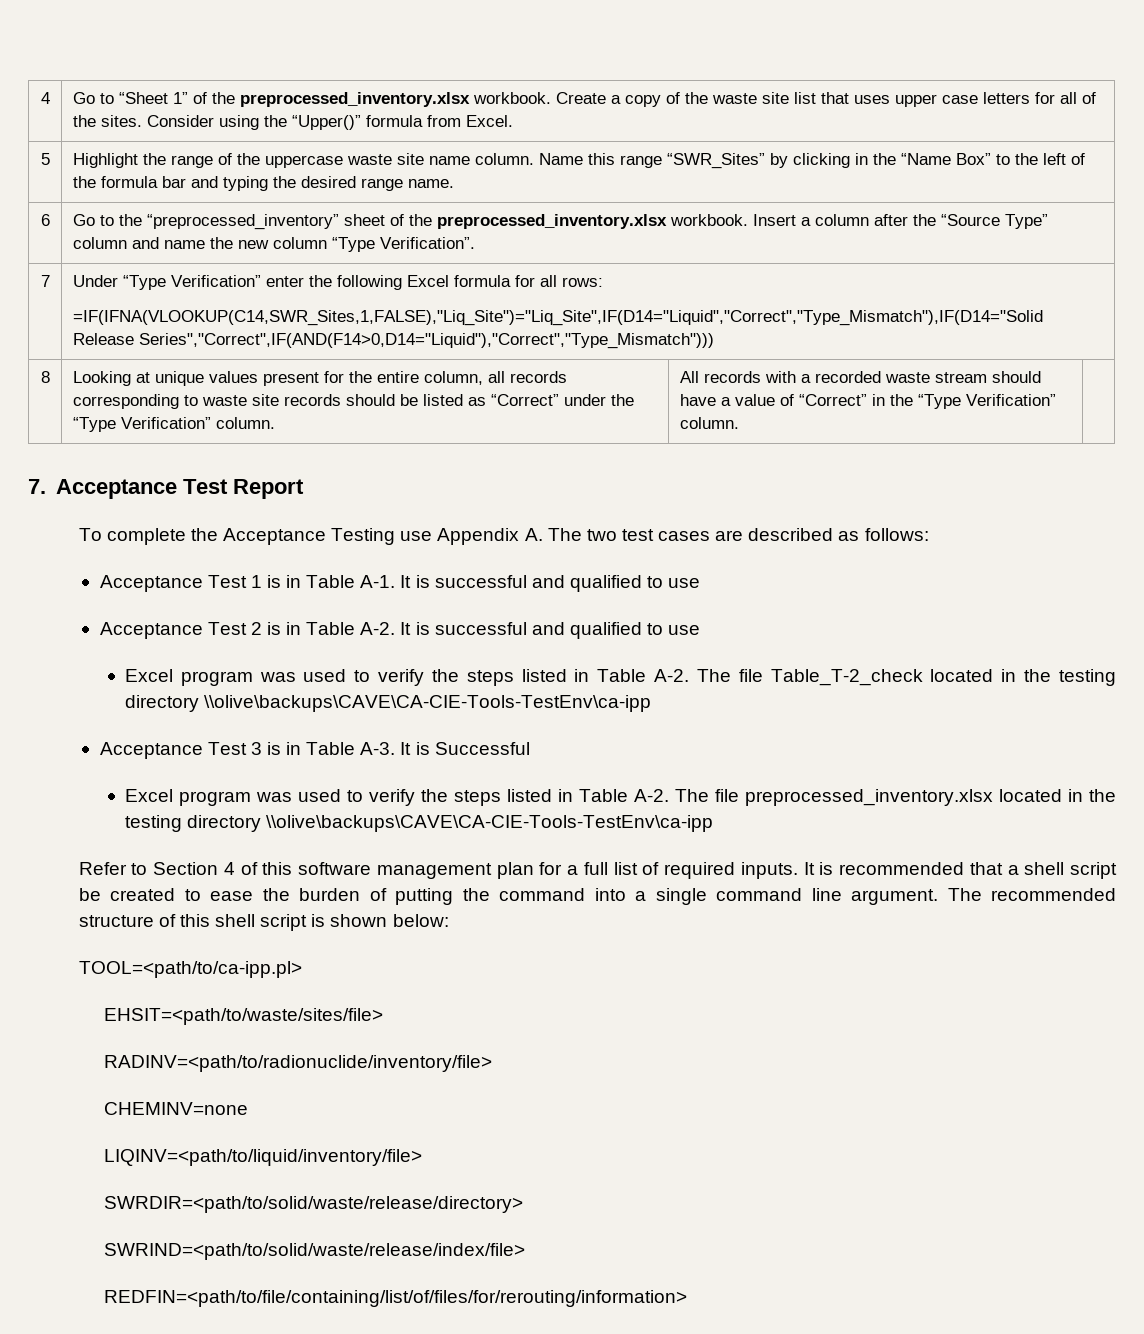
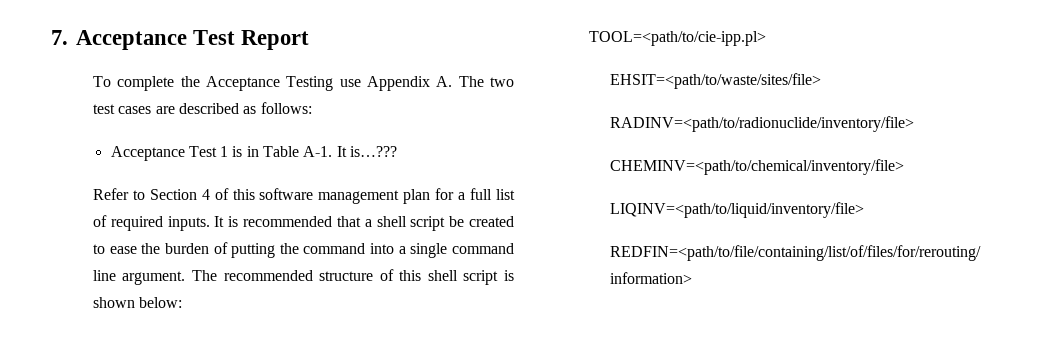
- 4 | Go to “Sheet 1” of the preprocessed_inventory.xlsx workbook. Create a copy of the waste site list that uses upper case letters for all of the sites. Consider using the “Upper()” formula from Excel.
- 5 | Highlight the range of the uppercase waste site name column. Name this range “SWR_Sites” by clicking in the “Name Box” to the left of the formula bar and typing the desired range name.
- 6 | Go to the “preprocessed_inventory” sheet of the preprocessed_inventory.xlsx workbook. Insert a column after the “Source Type” column and name the new column “Type Verification”.
- 7 | Under “Type Verification” enter the following Excel formula for all rows:
- =IF(IFNA(VLOOKUP(C14,SWR_Sites,1,FALSE),"Liq_Site")="Liq_Site",IF(D14="Liquid","Correct","Type_Mismatch"),IF(D14="Solid Release Series","Correct",IF(AND(F14>0,D14="Liquid"),"Correct","Type_Mismatch")))
- 8 | Looking at unique values present for the entire column, all records corresponding to waste site records should be listed as “Correct” under the “Type Verification” column. | All records with a recorded waste stream should have a value of “Correct” in the “Type Verification” column.
- Acceptance Test 1 is in Table A-1. It is successful and qualified to use
- Acceptance Test 2 is in Table A-2. It is successful and qualified to use
- Excel program was used to verify the steps listed in Table A-2. The file Table_T-2_check located in the testing directory \\olive\backups\CAVE\CA-CIE-Tools-TestEnv\ca-ipp
- Acceptance Test 3 is in Table A-3. It is Successful
- Excel program was used to verify the steps listed in Table A-2. The file preprocessed_inventory.xlsx located in the testing directory \\olive\backups\CAVE\CA-CIE-Tools-TestEnv\ca-ipp
+ Acceptance Test 1 is in Table A-1. It is…???
- TOOL=<path/to/ca-ipp.pl>
+ TOOL=<path/to/cie-ipp.pl>
- CHEMINV=none
+ CHEMINV=<path/to/chemical/inventory/file>
- SWRDIR=<path/to/solid/waste/release/directory>
- SWRIND=<path/to/solid/waste/release/index/file>

